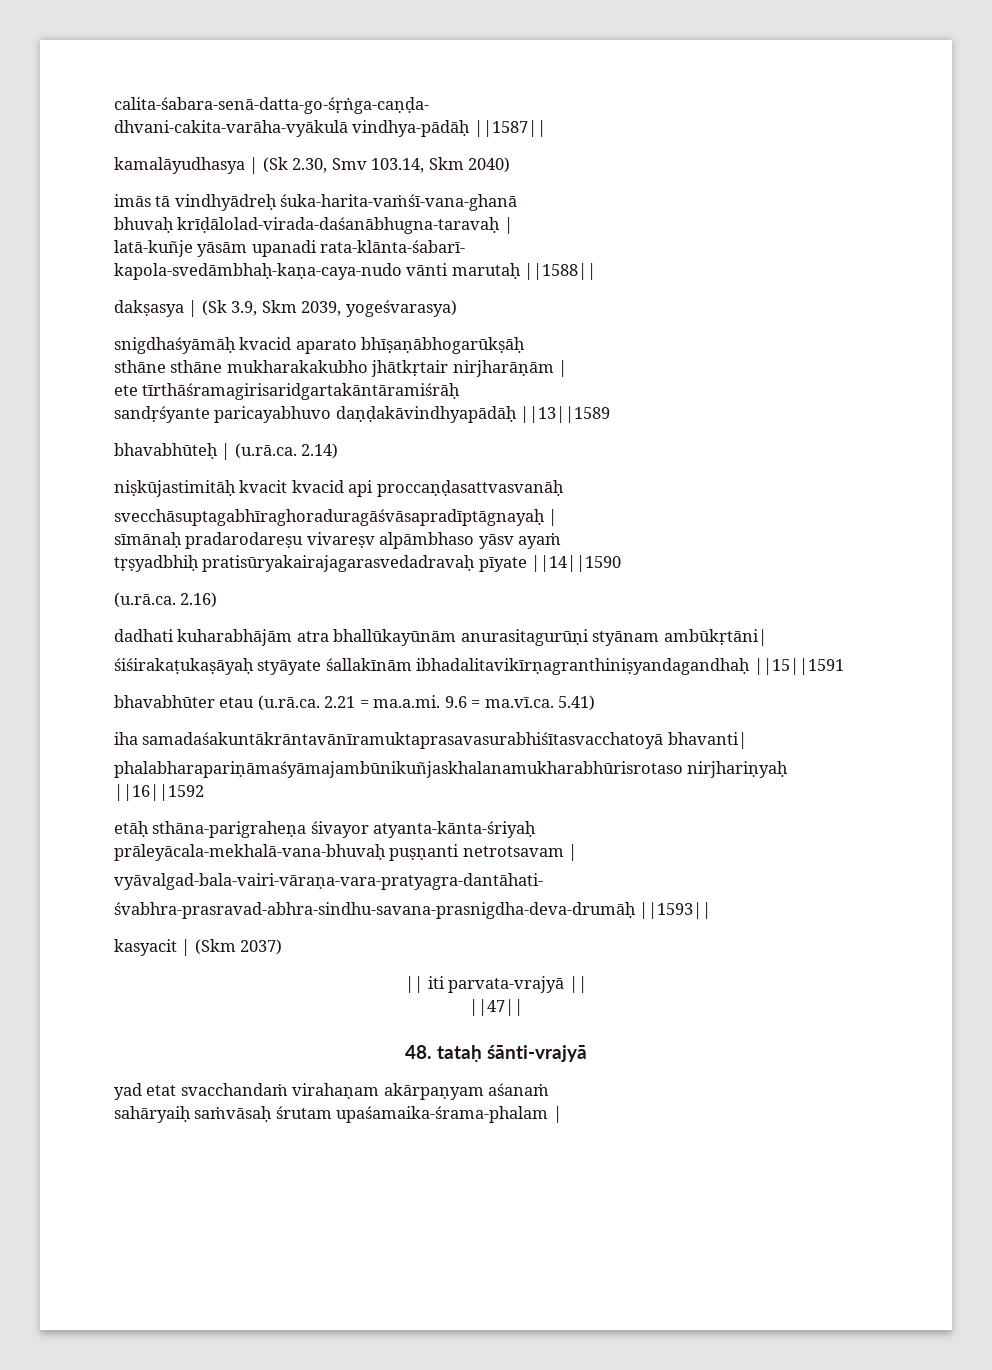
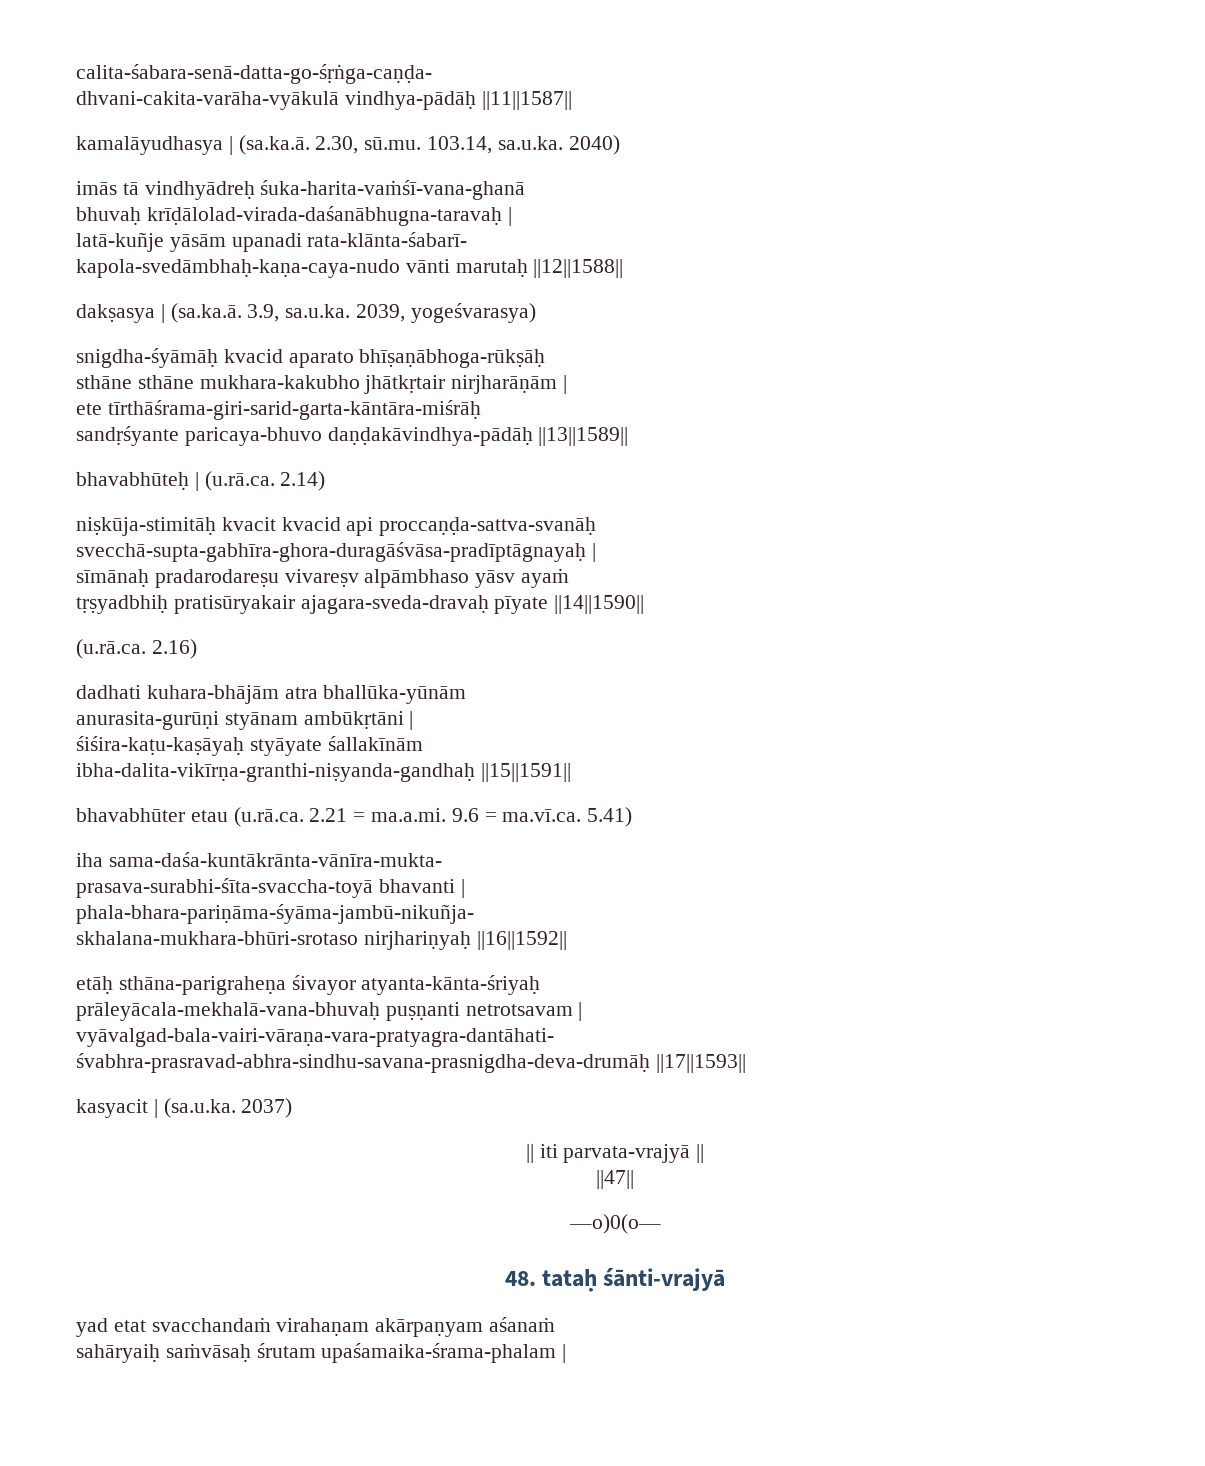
- dhvani-cakita-varāha-vyākulā vindhya-pādāḥ ||1587||
+ dhvani-cakita-varāha-vyākulā vindhya-pādāḥ ||11||1587||
- kamalāyudhasya | (Sk 2.30, Smv 103.14, Skm 2040)
+ kamalāyudhasya | (sa.ka.ā. 2.30, sū.mu. 103.14, sa.u.ka. 2040)
- kapola-svedāmbhaḥ-kaṇa-caya-nudo vānti marutaḥ ||1588||
+ kapola-svedāmbhaḥ-kaṇa-caya-nudo vānti marutaḥ ||12||1588||
- dakṣasya | (Sk 3.9, Skm 2039, yogeśvarasya)
+ dakṣasya | (sa.ka.ā. 3.9, sa.u.ka. 2039, yogeśvarasya)
- snigdhaśyāmāḥ kvacid aparato bhīṣaṇābhogarūkṣāḥ
+ snigdha-śyāmāḥ kvacid aparato bhīṣaṇābhoga-rūkṣāḥ
- sthāne sthāne mukharakakubho jhātkṛtair nirjharāṇām |
+ sthāne sthāne mukhara-kakubho jhātkṛtair nirjharāṇām |
- ete tīrthāśramagirisaridgartakāntāramiśrāḥ
+ ete tīrthāśrama-giri-sarid-garta-kāntāra-miśrāḥ
- sandṛśyante paricayabhuvo daṇḍakāvindhyapādāḥ ||13||1589
+ sandṛśyante paricaya-bhuvo daṇḍakāvindhya-pādāḥ ||13||1589||
- niṣkūjastimitāḥ kvacit kvacid api proccaṇḍasattvasvanāḥ
- svecchāsuptagabhīraghoraduragāśvāsapradīptāgnayaḥ |
+ niṣkūja-stimitāḥ kvacit kvacid api proccaṇḍa-sattva-svanāḥ
+ svecchā-supta-gabhīra-ghora-duragāśvāsa-pradīptāgnayaḥ |
- tṛṣyadbhiḥ pratisūryakairajagarasvedadravaḥ pīyate ||14||1590
+ tṛṣyadbhiḥ pratisūryakair ajagara-sveda-dravaḥ pīyate ||14||1590||
- dadhati kuharabhājām atra bhallūkayūnām anurasitagurūṇi styānam ambūkṛtāni|
- śiśirakaṭukaṣāyaḥ styāyate śallakīnām ibhadalitavikīrṇagranthiniṣyandagandhaḥ ||15||1591
+ dadhati kuhara-bhājām atra bhallūka-yūnām
+ anurasita-gurūṇi styānam ambūkṛtāni |
+ śiśira-kaṭu-kaṣāyaḥ styāyate śallakīnām
+ ibha-dalita-vikīrṇa-granthi-niṣyanda-gandhaḥ ||15||1591||
- iha samadaśakuntākrāntavānīramuktaprasavasurabhiśītasvacchatoyā bhavanti|
- phalabharapariṇāmaśyāmajambūnikuñjaskhalanamukharabhūrisrotaso nirjhariṇyaḥ ||16||1592
+ iha sama-daśa-kuntākrānta-vānīra-mukta-
+ prasava-surabhi-śīta-svaccha-toyā bhavanti |
+ phala-bhara-pariṇāma-śyāma-jambū-nikuñja-
+ skhalana-mukhara-bhūri-srotaso nirjhariṇyaḥ ||16||1592||
- śvabhra-prasravad-abhra-sindhu-savana-prasnigdha-deva-drumāḥ ||1593||
+ śvabhra-prasravad-abhra-sindhu-savana-prasnigdha-deva-drumāḥ ||17||1593||
- kasyacit | (Skm 2037)
+ kasyacit | (sa.u.ka. 2037)
+ —o)0(o—

